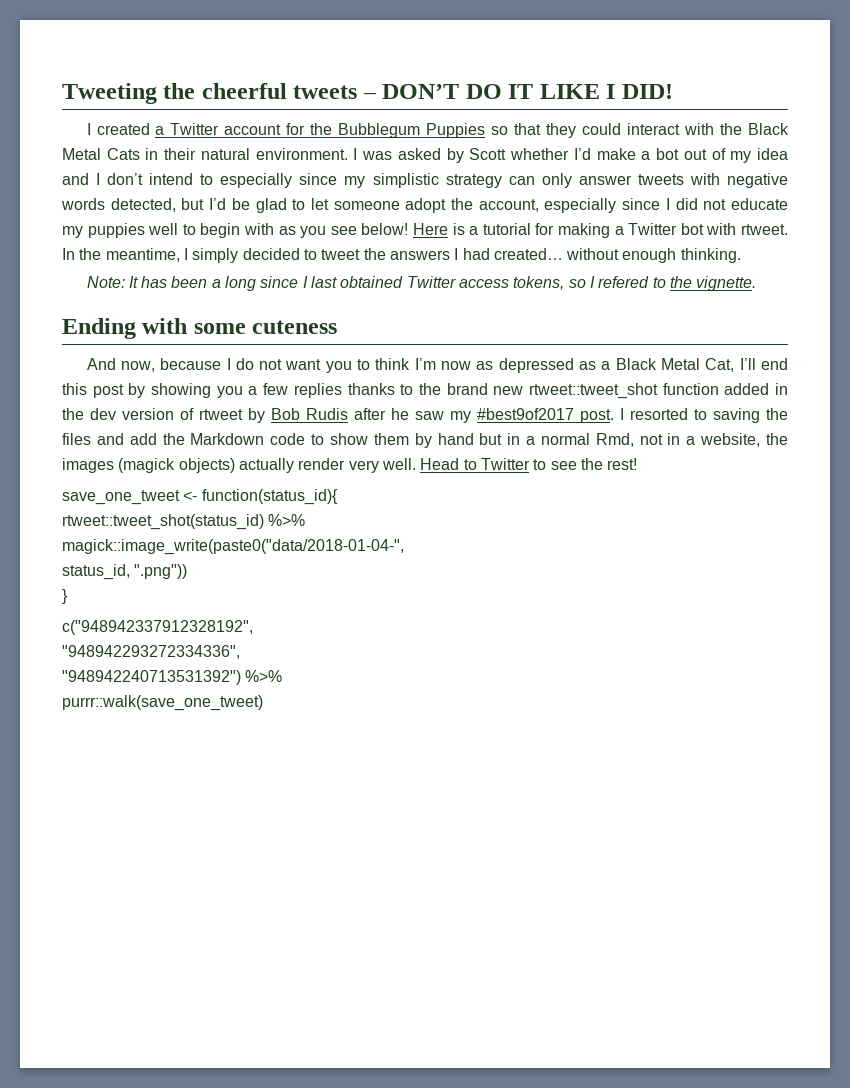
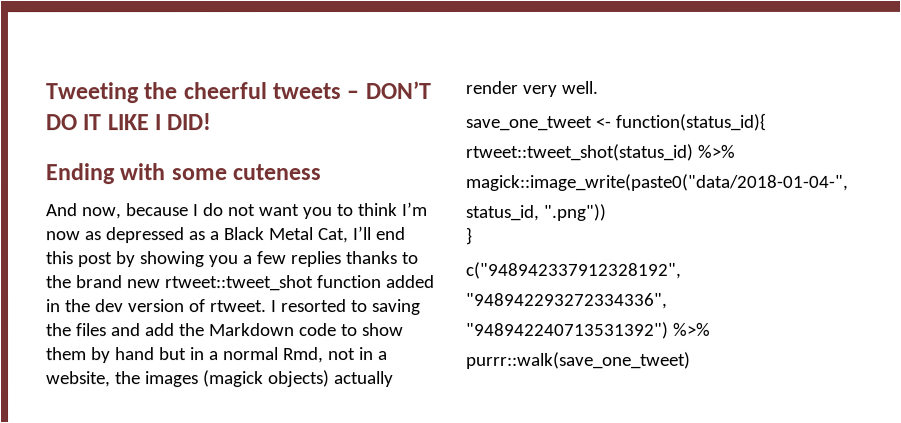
- I created a Twitter account for the Bubblegum Puppies so that they could interact with the Black Metal Cats in their natural environment. I was asked by Scott whether I’d make a bot out of my idea and I don’t intend to especially since my simplistic strategy can only answer tweets with negative words detected, but I’d be glad to let someone adopt the account, especially since I did not educate my puppies well to begin with as you see below! Here is a tutorial for making a Twitter bot with rtweet. In the meantime, I simply decided to tweet the answers I had created… without enough thinking.
- Note: It has been a long since I last obtained Twitter access tokens, so I refered to the vignette.
- And now, because I do not want you to think I’m now as depressed as a Black Metal Cat, I’ll end this post by showing you a few replies thanks to the brand new rtweet::tweet_shot function added in the dev version of rtweet by Bob Rudis after he saw my #best9of2017 post.
+ And now, because I do not want you to think I’m now as depressed as a Black Metal Cat, I’ll end this post by showing you a few replies thanks to the brand new rtweet::tweet_shot function added in the dev version of rtweet.
- Head to Twitter to see the rest!

